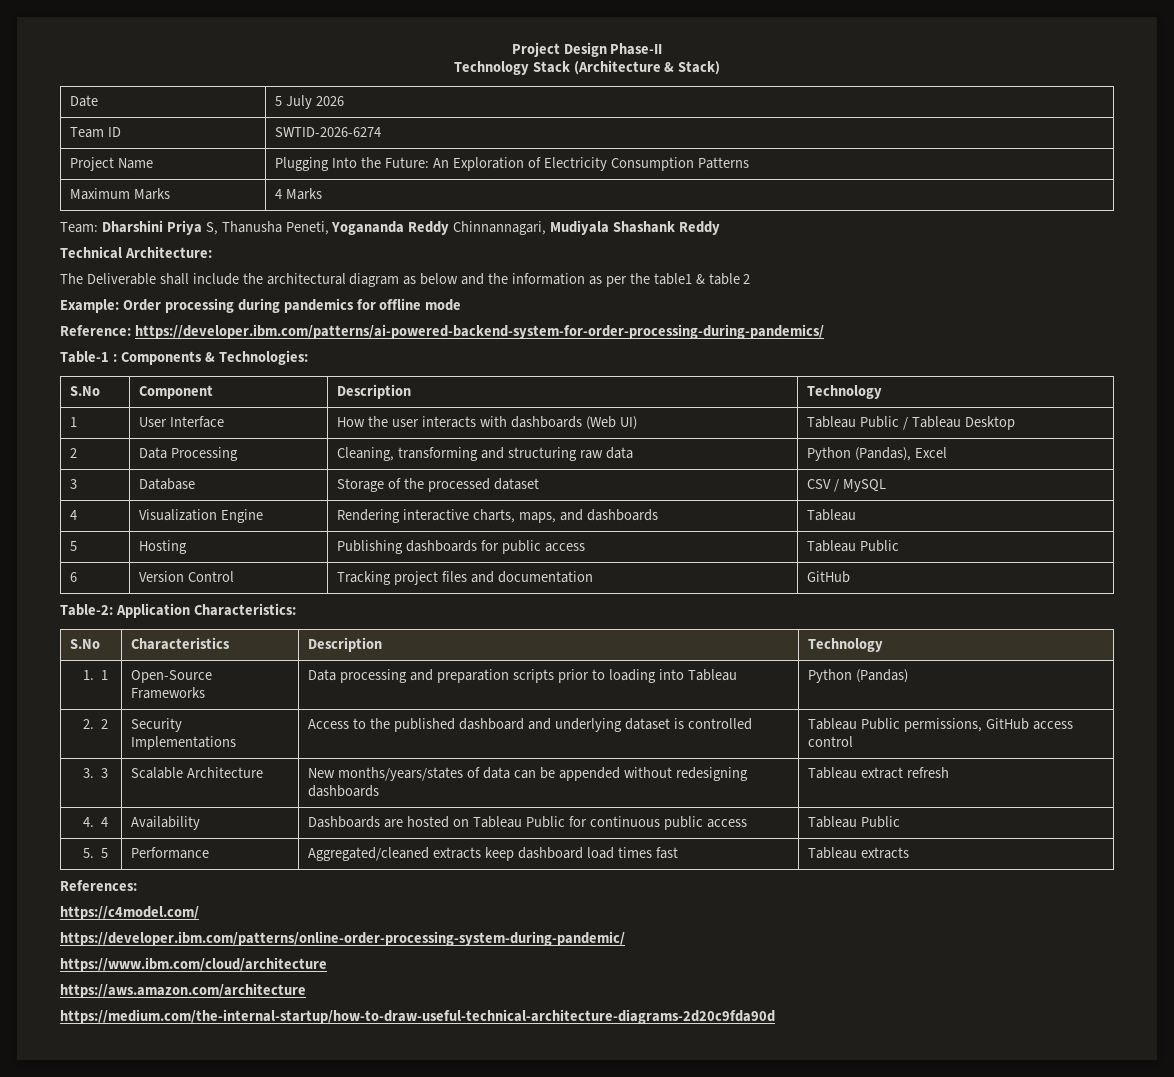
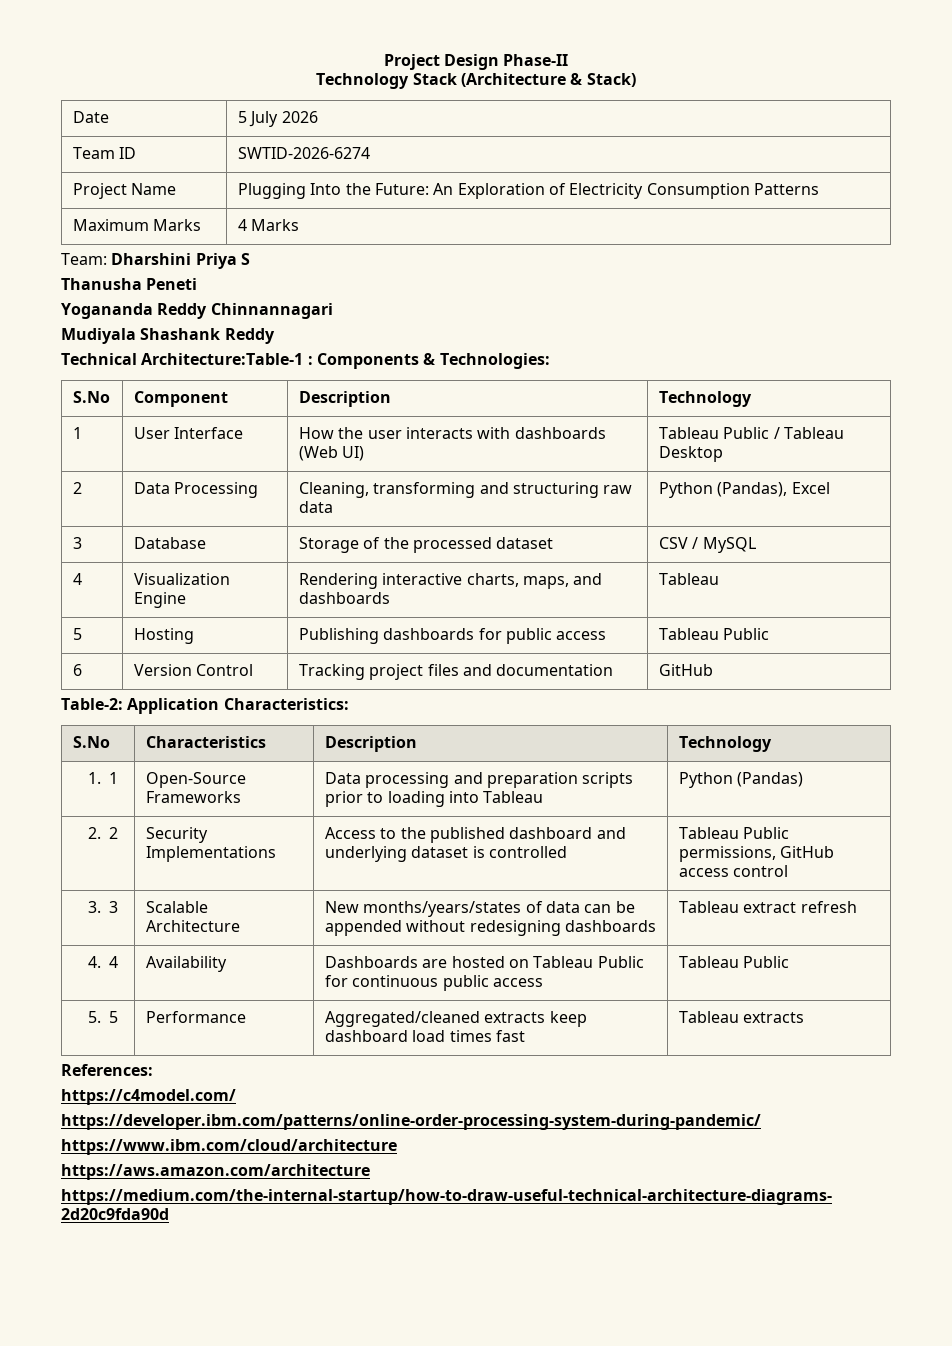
- Team: Dharshini Priya S, Thanusha Peneti, Yogananda Reddy Chinnannagari, Mudiyala Shashank Reddy
+ Team: Dharshini Priya S
+ Thanusha Peneti
+ Yogananda Reddy Chinnannagari
+ Mudiyala Shashank Reddy
- Technical Architecture:
- The Deliverable shall include the architectural diagram as below and the information as per the table1 & table 2
- Example: Order processing during pandemics for offline mode
- Reference: https://developer.ibm.com/patterns/ai-powered-backend-system-for-order-processing-during-pandemics/
- Table-1 : Components & Technologies:
+ Technical Architecture:Table-1 : Components & Technologies:

